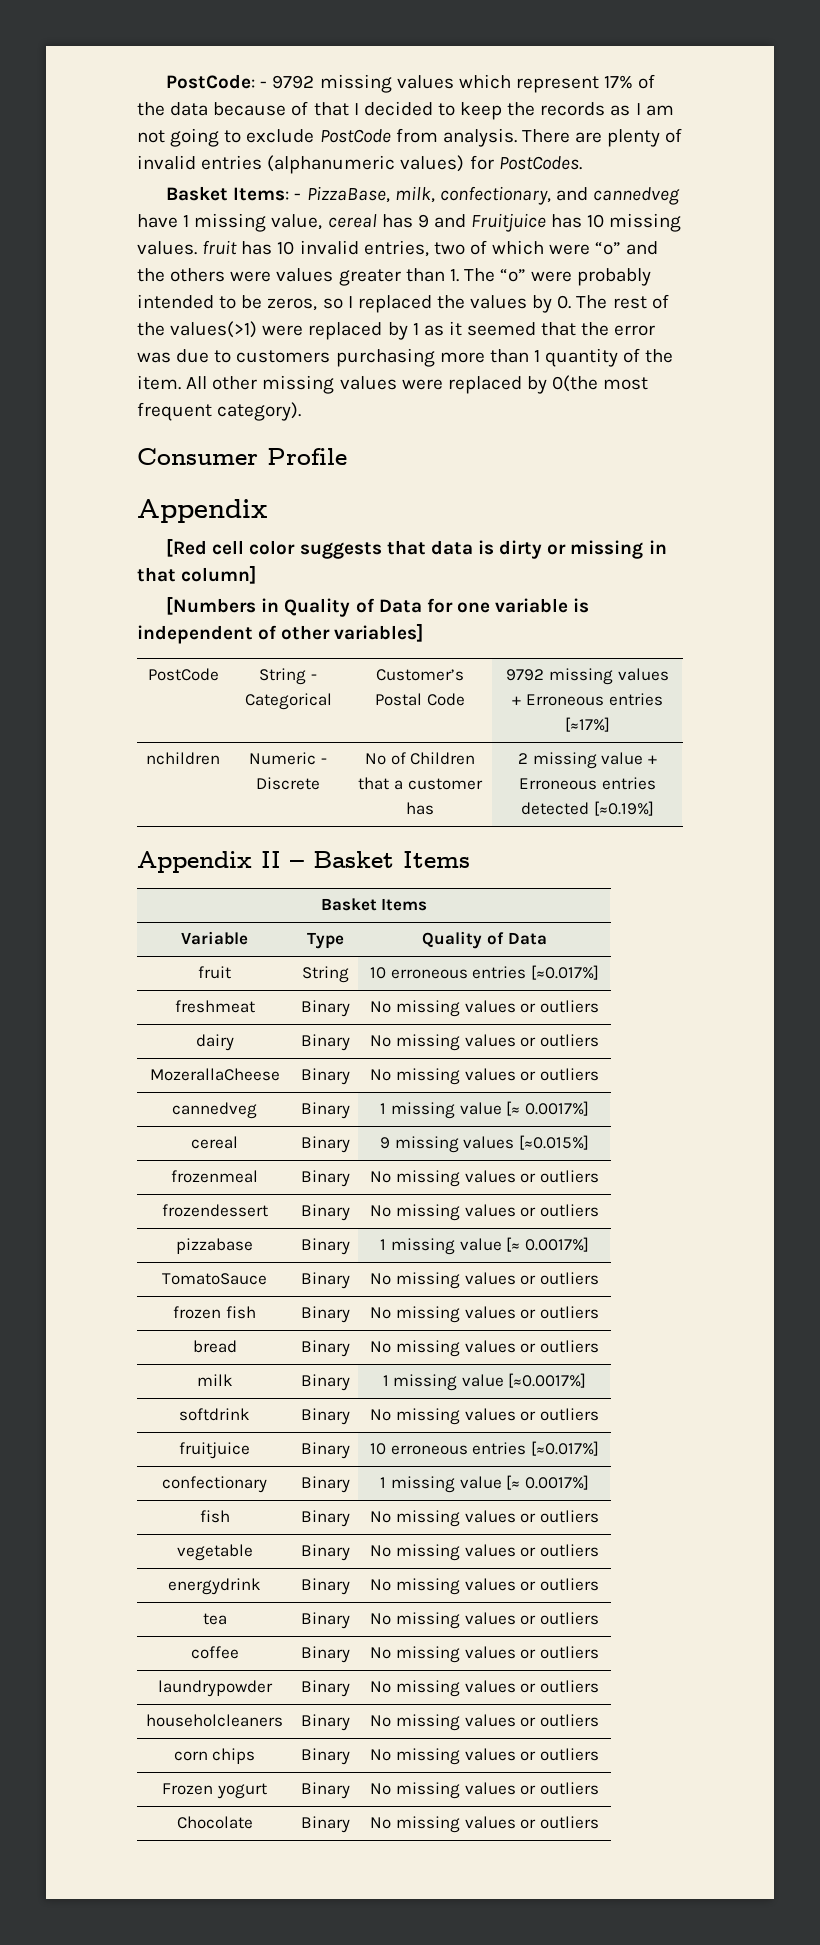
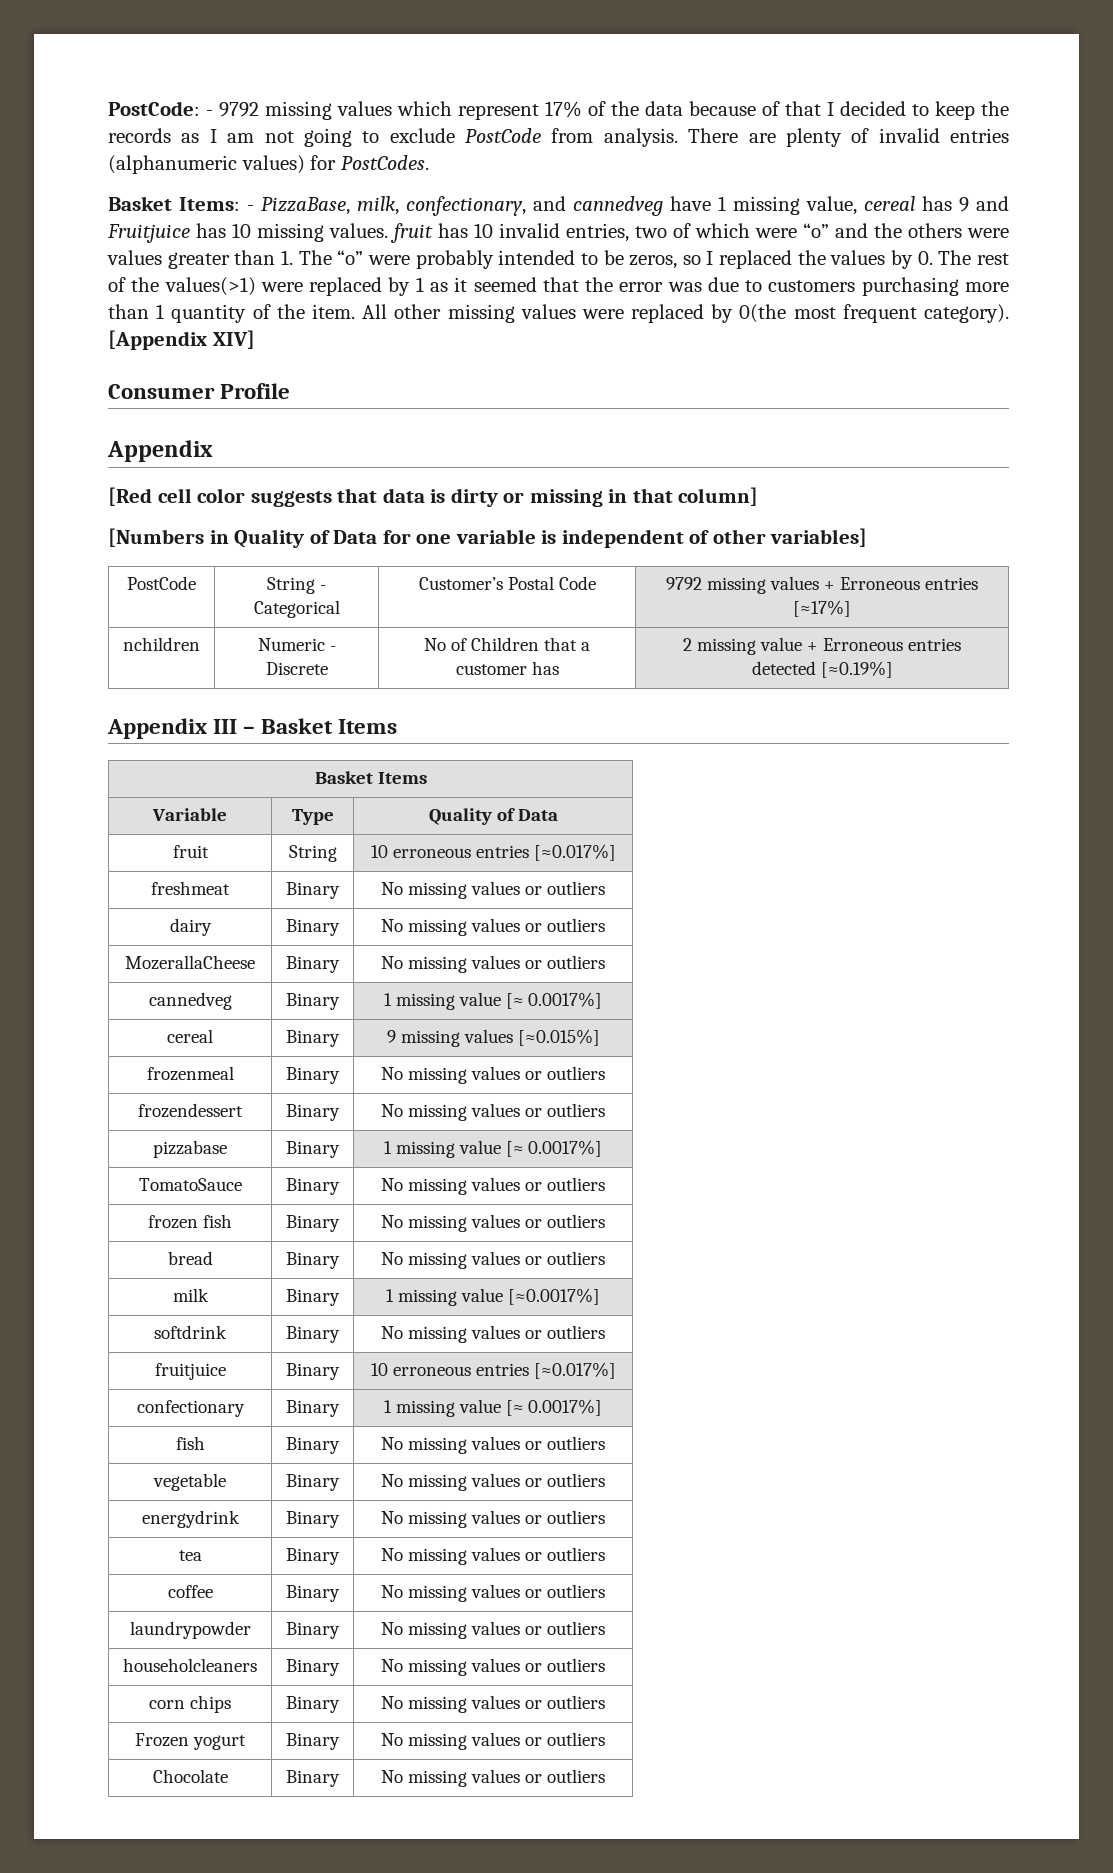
+ [Appendix XIV]
- Appendix II – Basket Items
+ Appendix III – Basket Items

